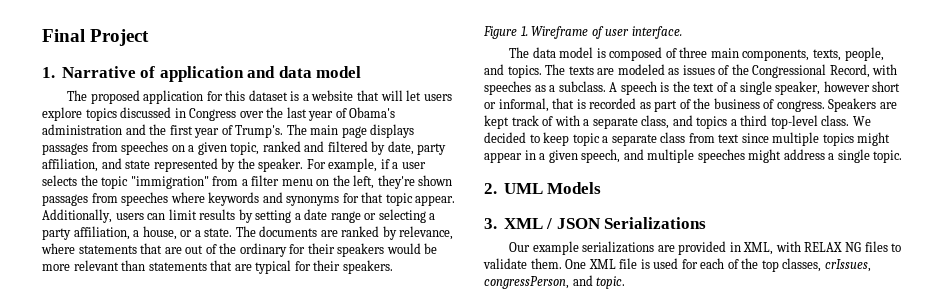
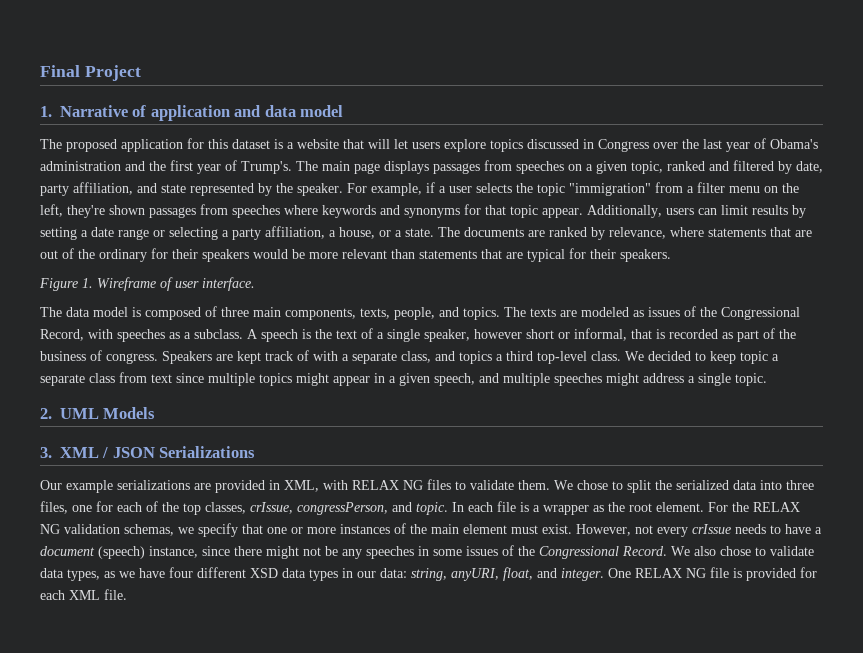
- One XML file is used for each of the top classes, crIssues, congressPerson, and topic.
+ We chose to split the serialized data into three files, one for each of the top classes, crIssue, congressPerson, and topic.
+ In each file is a wrapper as the root element. For the RELAX NG validation schemas, we specify that one or more instances of the main element must exist. However, not every crIssue needs to have a document (speech) instance, since there might not be any speeches in some issues of the Congressional Record. We also chose to validate data types, as we have four different XSD data types in our data: string, anyURI, float, and integer. One RELAX NG file is provided for each XML file.

